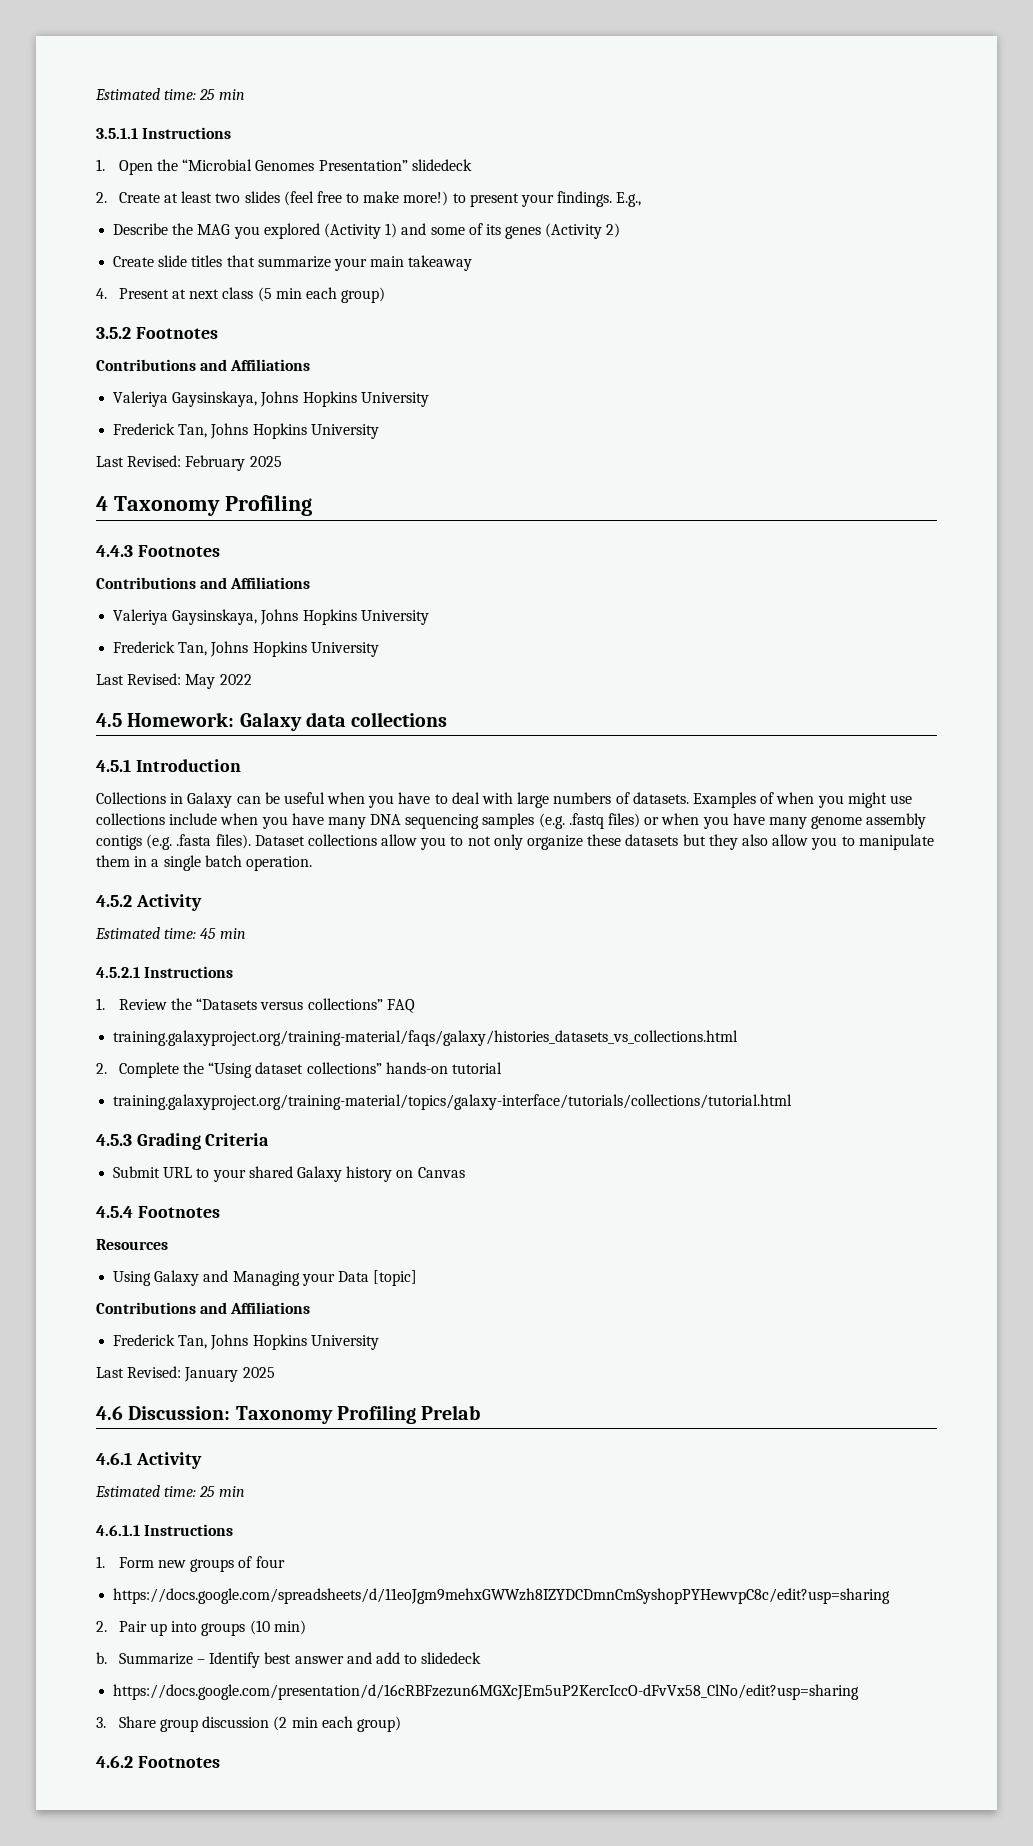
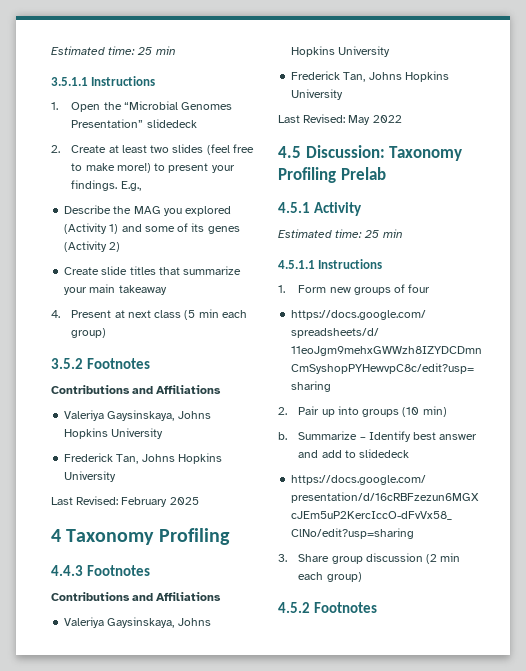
- 4.5 Homework: Galaxy data collections
- 4.5.1 Introduction
- Collections in Galaxy can be useful when you have to deal with large numbers of datasets. Examples of when you might use collections include when you have many DNA sequencing samples (e.g. .fastq files) or when you have many genome assembly contigs (e.g. .fasta files). Dataset collections allow you to not only organize these datasets but they also allow you to manipulate them in a single batch operation.
- 4.5.2 Activity
- Estimated time: 45 min
- 4.5.2.1 Instructions
- 1. Review the “Datasets versus collections” FAQ
- training.galaxyproject.org/training-material/faqs/galaxy/histories_datasets_vs_collections.html
- 2. Complete the “Using dataset collections” hands-on tutorial
- training.galaxyproject.org/training-material/topics/galaxy-interface/tutorials/collections/tutorial.html
- 4.5.3 Grading Criteria
- Submit URL to your shared Galaxy history on Canvas
- 4.5.4 Footnotes
- Resources
- Using Galaxy and Managing your Data [topic]
- Contributions and Affiliations
- Frederick Tan, Johns Hopkins University
- Last Revised: January 2025
- 4.6 Discussion: Taxonomy Profiling Prelab
+ 4.5 Discussion: Taxonomy Profiling Prelab
- 4.6.1 Activity
+ 4.5.1 Activity
- 4.6.1.1 Instructions
+ 4.5.1.1 Instructions
- 4.6.2 Footnotes
+ 4.5.2 Footnotes

